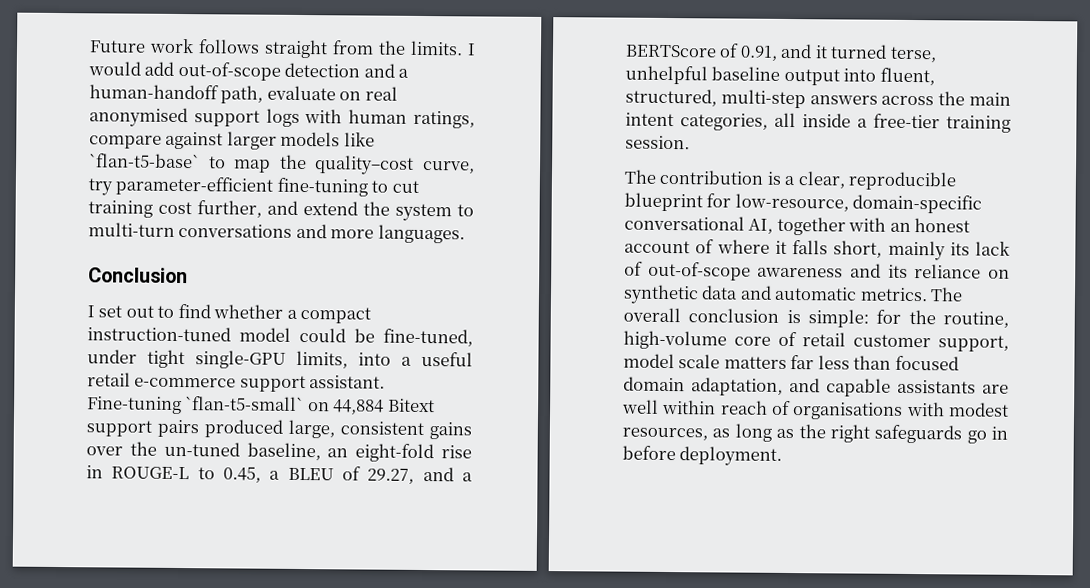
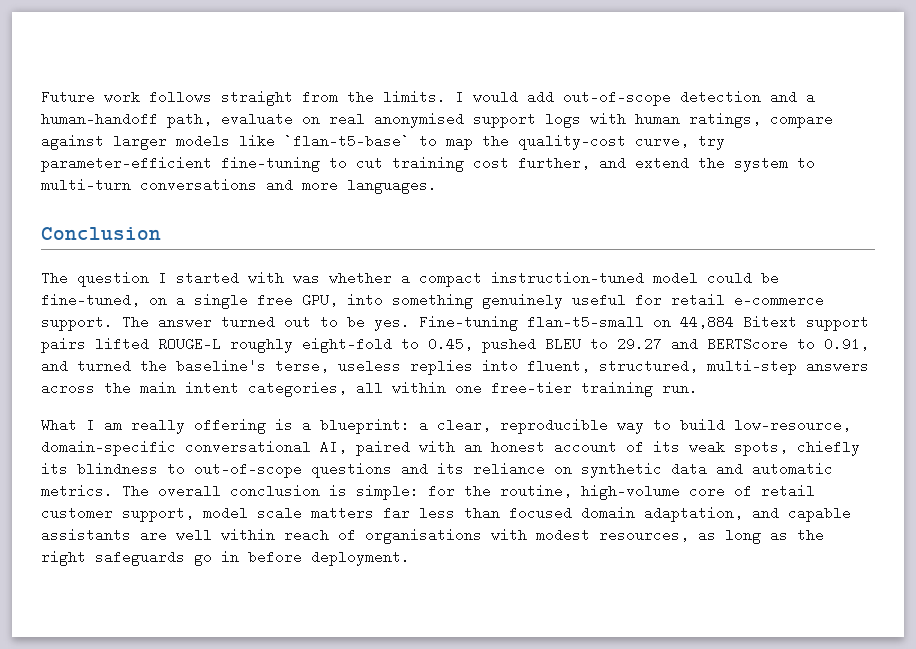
- I set out to find whether a compact instruction-tuned model could be fine-tuned, under tight single-GPU limits, into a useful retail e-commerce support assistant. Fine-tuning `flan-t5-small` on 44,884 Bitext support pairs produced large, consistent gains over the un-tuned baseline, an eight-fold rise in ROUGE-L to 0.45, a BLEU of 29.27, and a BERTScore of 0.91, and it turned terse, unhelpful baseline output into fluent, structured, multi-step answers across the main intent categories, all inside a free-tier training session.
- The contribution is a clear, reproducible blueprint for low-resource, domain-specific conversational AI, together with an honest account of where it falls short, mainly its lack of out-of-scope awareness and its reliance on synthetic data and automatic metrics.
+ The question I started with was whether a compact instruction-tuned model could be fine-tuned, on a single free GPU, into something genuinely useful for retail e-commerce support. The answer turned out to be yes. Fine-tuning flan-t5-small on 44,884 Bitext support pairs lifted ROUGE-L roughly eight-fold to 0.45, pushed BLEU to 29.27 and BERTScore to 0.91, and turned the baseline's terse, useless replies into fluent, structured, multi-step answers across the main intent categories, all within one free-tier training run.
+ What I am really offering is a blueprint: a clear, reproducible way to build low-resource, domain-specific conversational AI, paired with an honest account of its weak spots, chiefly its blindness to out-of-scope questions and its reliance on synthetic data and automatic metrics.

